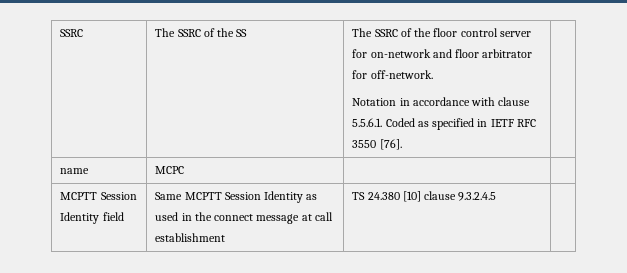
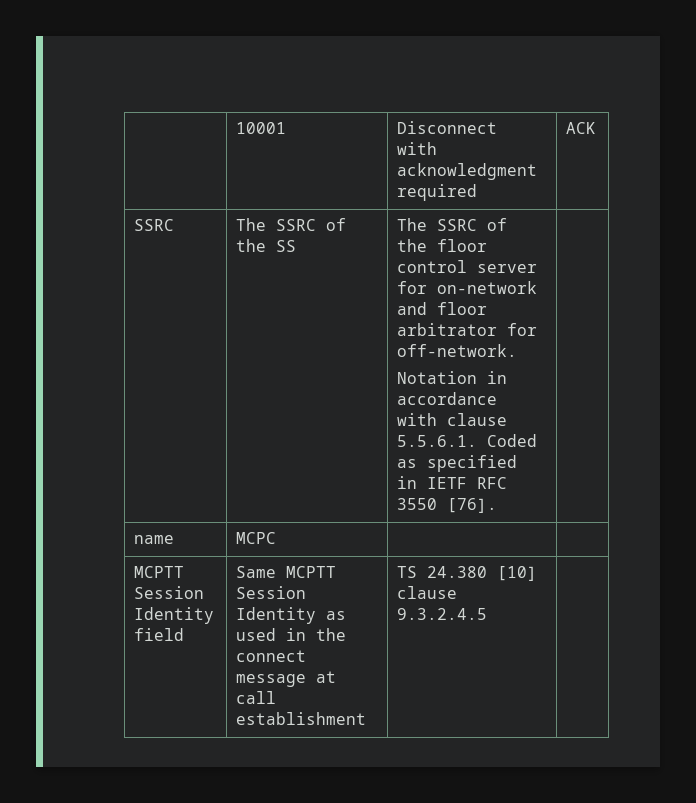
+ | 10001 | Disconnect with acknowledgment required | ACK

